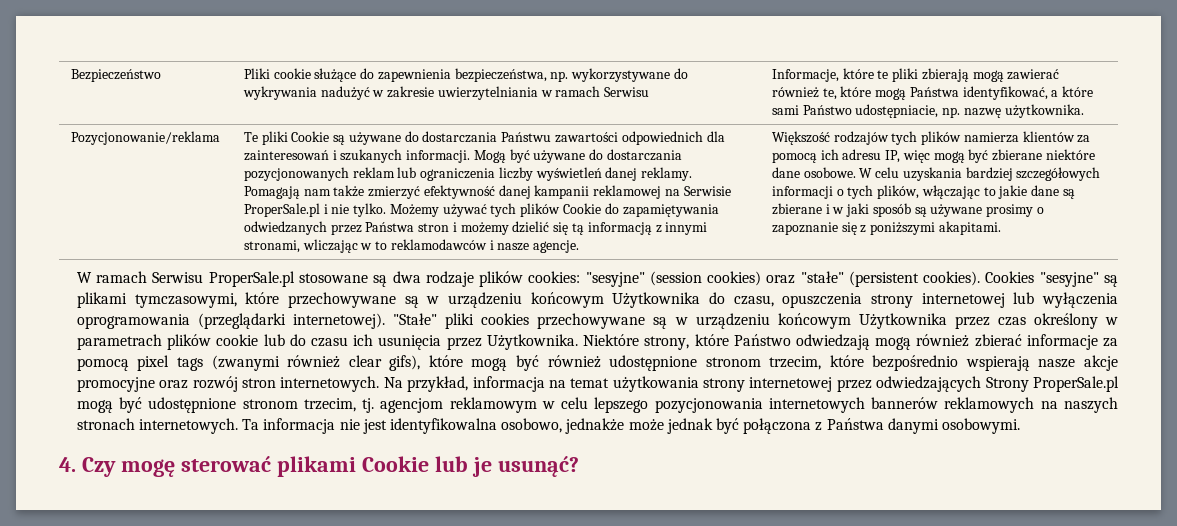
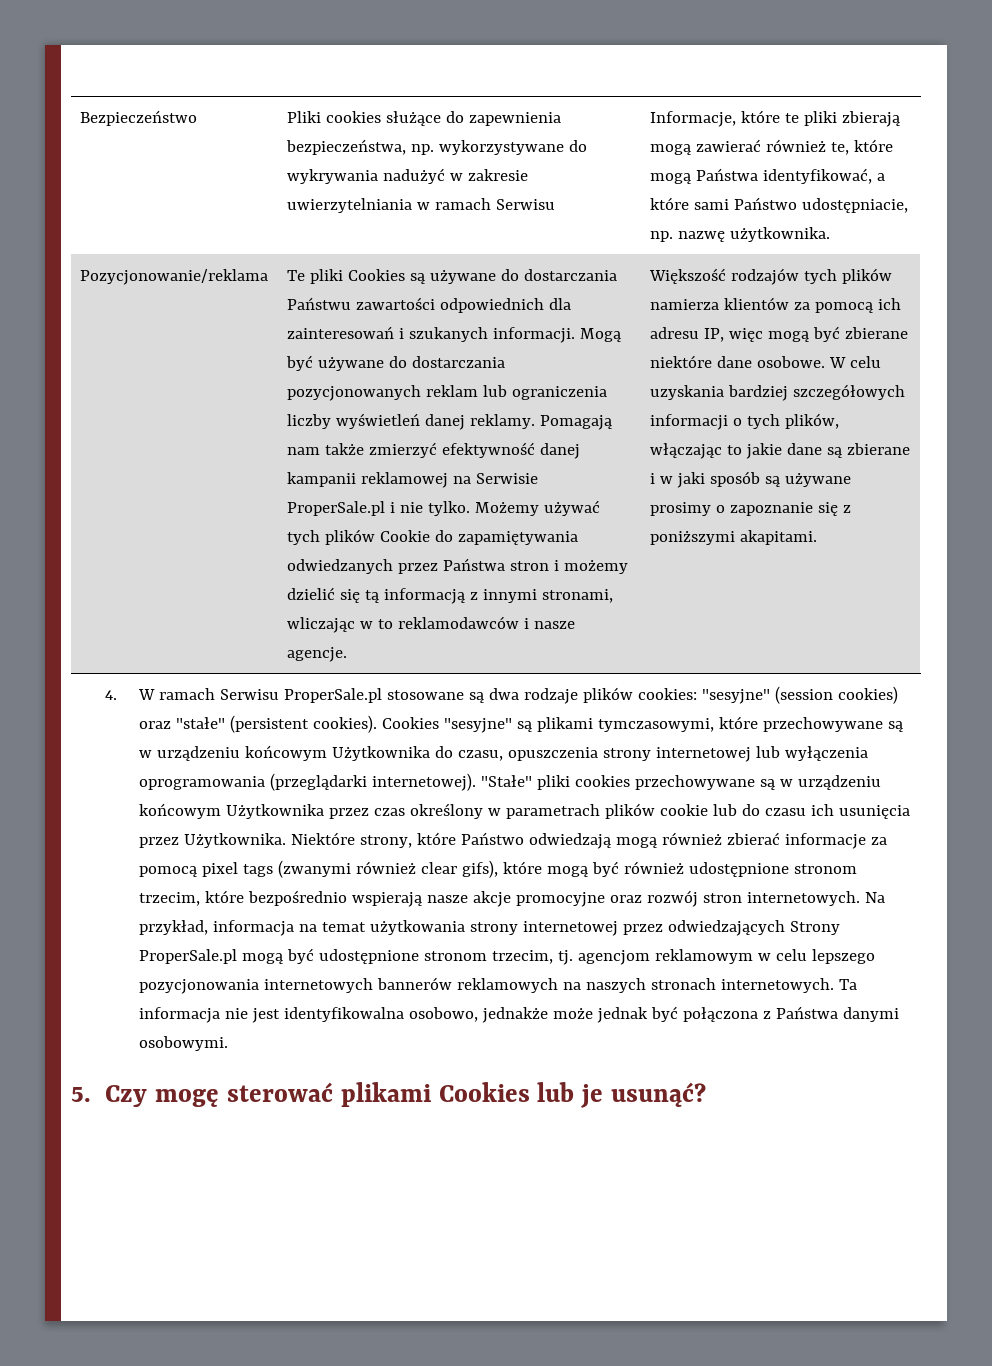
- Bezpieczeństwo | Pliki cookie służące do zapewnienia bezpieczeństwa, np. wykorzystywane do wykrywania nadużyć w zakresie uwierzytelniania w ramach Serwisu | Informacje, które te pliki zbierają mogą zawierać również te, które mogą Państwa identyfikować, a które sami Państwo udostępniacie, np. nazwę użytkownika.
+ Bezpieczeństwo | Pliki cookies służące do zapewnienia bezpieczeństwa, np. wykorzystywane do wykrywania nadużyć w zakresie uwierzytelniania w ramach Serwisu | Informacje, które te pliki zbierają mogą zawierać również te, które mogą Państwa identyfikować, a które sami Państwo udostępniacie, np. nazwę użytkownika.
- Te pliki Cookie są używane do dostarczania Państwu zawartości odpowiednich dla zainteresowań i szukanych informacji.
+ Te pliki Cookies są używane do dostarczania Państwu zawartości odpowiednich dla zainteresowań i szukanych informacji.
- W ramach Serwisu ProperSale.pl stosowane są dwa rodzaje plików cookies: "sesyjne" (session cookies) oraz "stałe" (persistent cookies).
+ 4. W ramach Serwisu ProperSale.pl stosowane są dwa rodzaje plików cookies: "sesyjne" (session cookies) oraz "stałe" (persistent cookies).
- 4. Czy mogę sterować plikami Cookie lub je usunąć?
+ 5. Czy mogę sterować plikami Cookies lub je usunąć?

